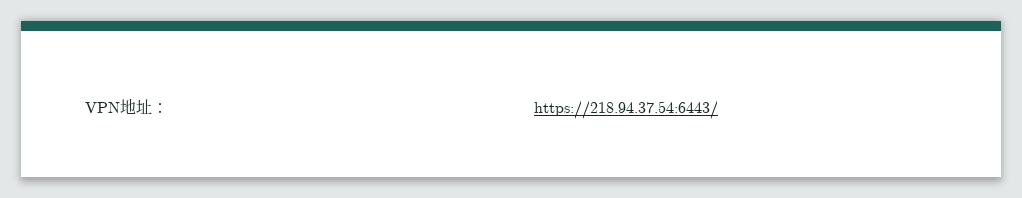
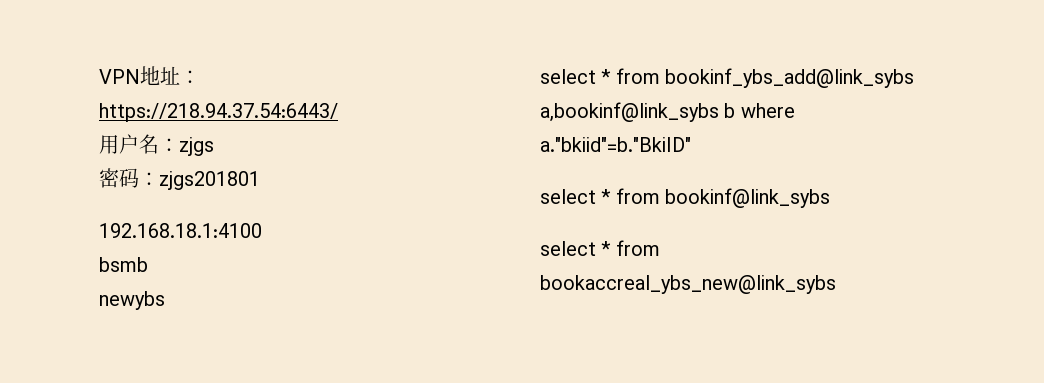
+ 用户名：zjgs
+ 密码：zjgs201801
+ 192.168.18.1:4100
+ bsmb
+ newybs
+ select * from bookinf_ybs_add@link_sybs a,bookinf@link_sybs b where a."bkiid"=b."BkiID"
+ select * from bookinf@link_sybs
+ select * from bookaccreal_ybs_new@link_sybs

